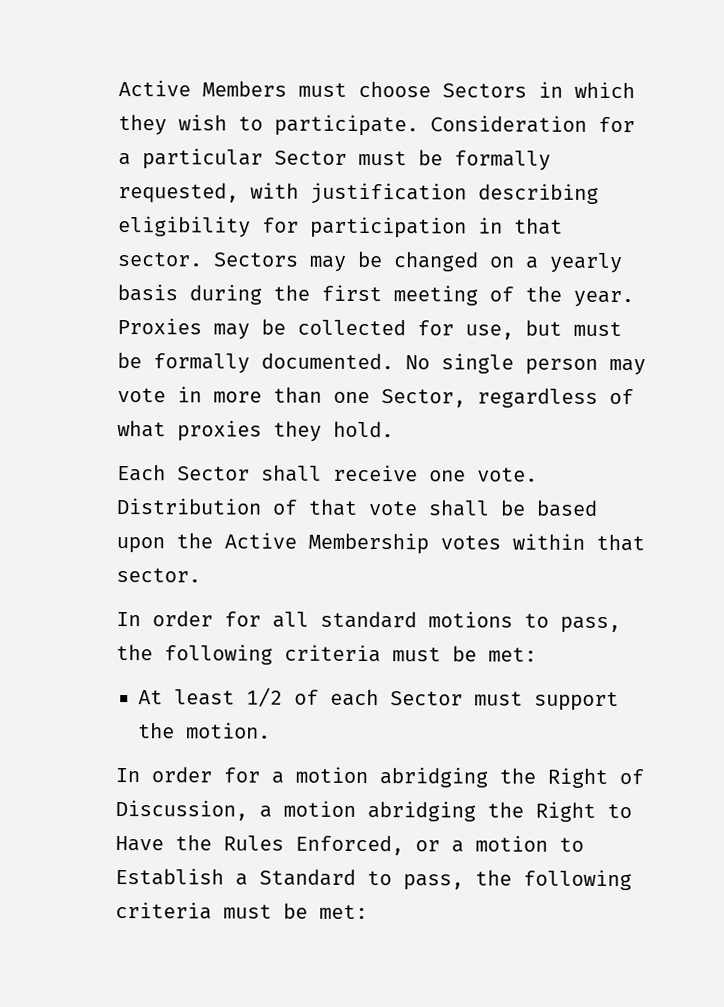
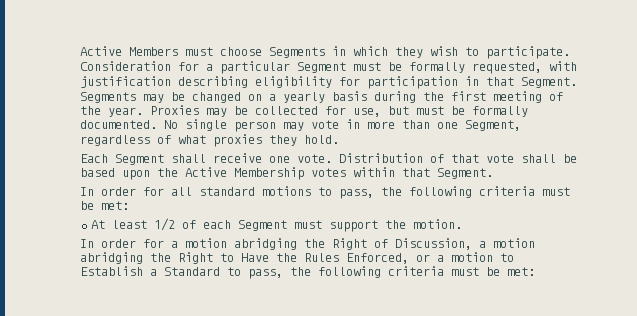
- Active Members must choose Sectors in which they wish to participate.
+ Active Members must choose Segments in which they wish to participate.
- Consideration for a particular Sector must be formally requested, with justification describing eligibility for participation in that sector. Sectors may be changed on a yearly basis during the first meeting of the year.
+ Consideration for a particular Segment must be formally requested, with justification describing eligibility for participation in that Segment. Segments may be changed on a yearly basis during the first meeting of the year.
- No single person may vote in more than one Sector, regardless of what proxies they hold.
+ No single person may vote in more than one Segment, regardless of what proxies they hold.
- Each Sector shall receive one vote.
+ Each Segment shall receive one vote.
- Distribution of that vote shall be based upon the Active Membership votes within that sector.
+ Distribution of that vote shall be based upon the Active Membership votes within that Segment.
- At least 1/2 of each Sector must support the motion.
+ At least 1/2 of each Segment must support the motion.

